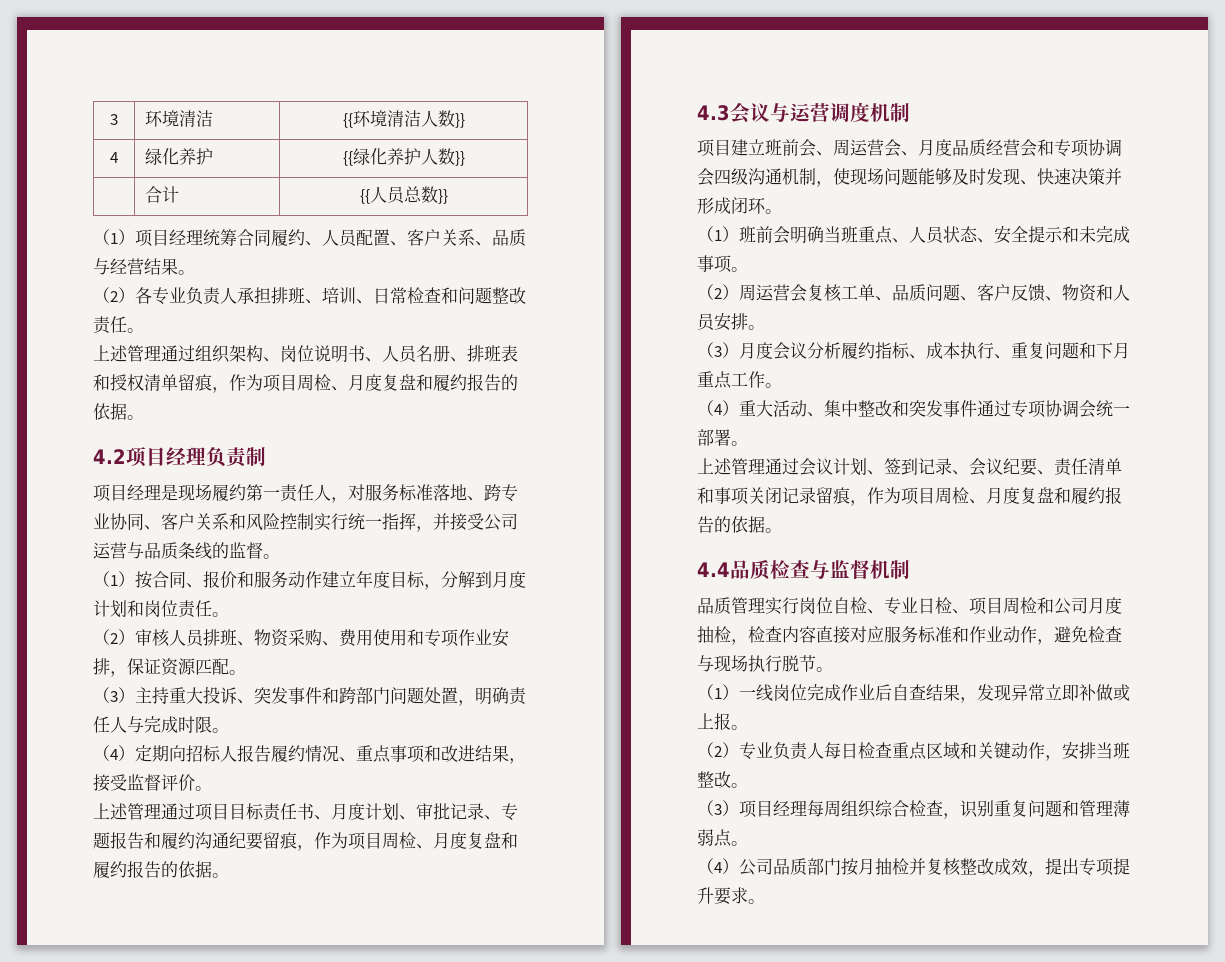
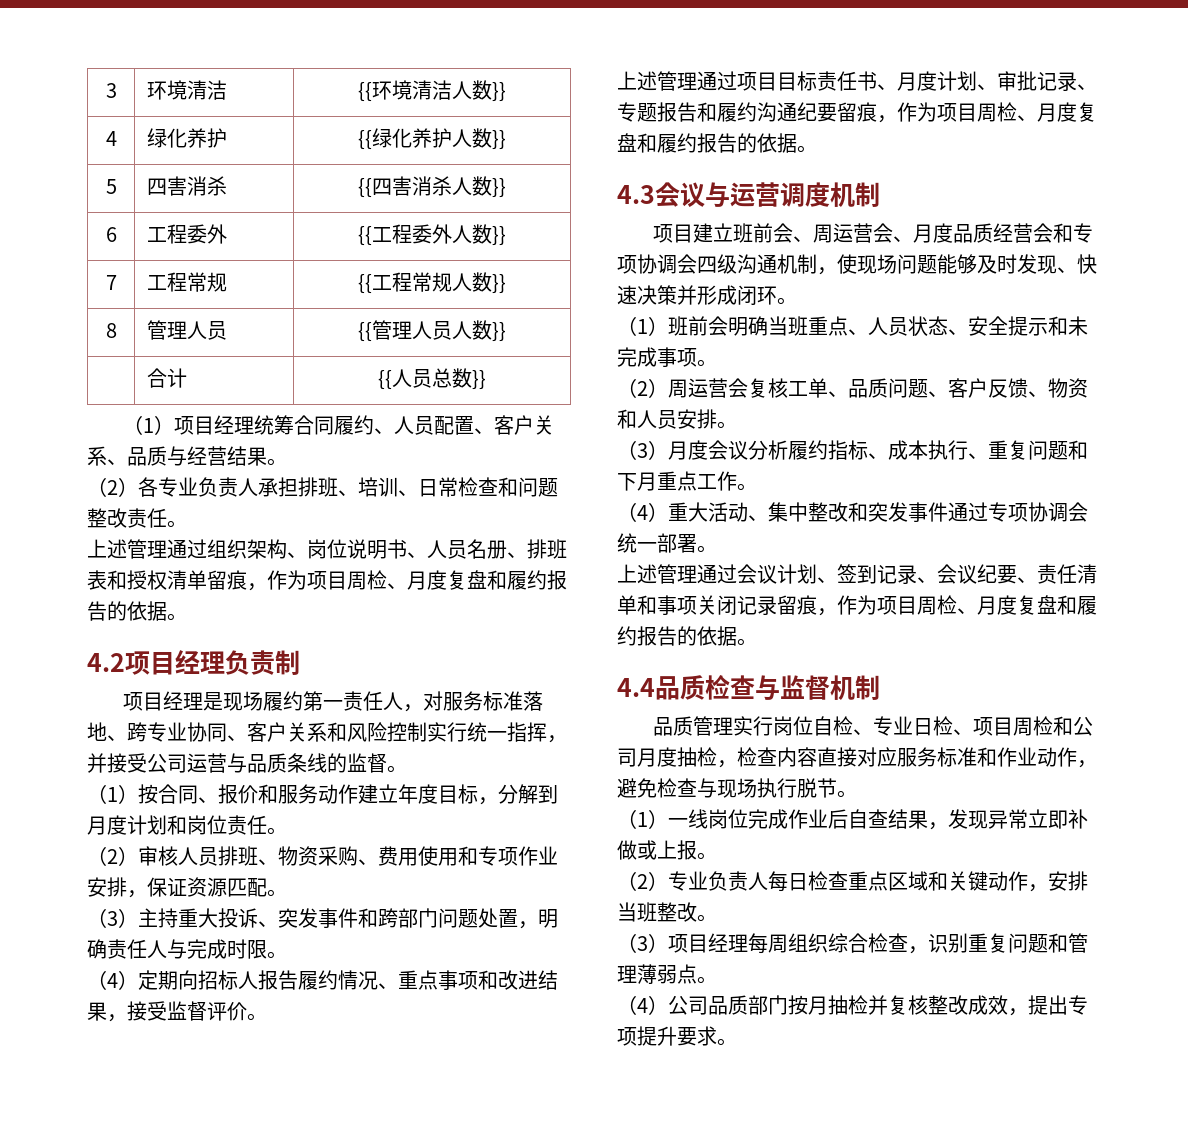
+ 5 | 四害消杀 | {{四害消杀人数}}
+ 6 | 工程委外 | {{工程委外人数}}
+ 7 | 工程常规 | {{工程常规人数}}
+ 8 | 管理人员 | {{管理人员人数}}

